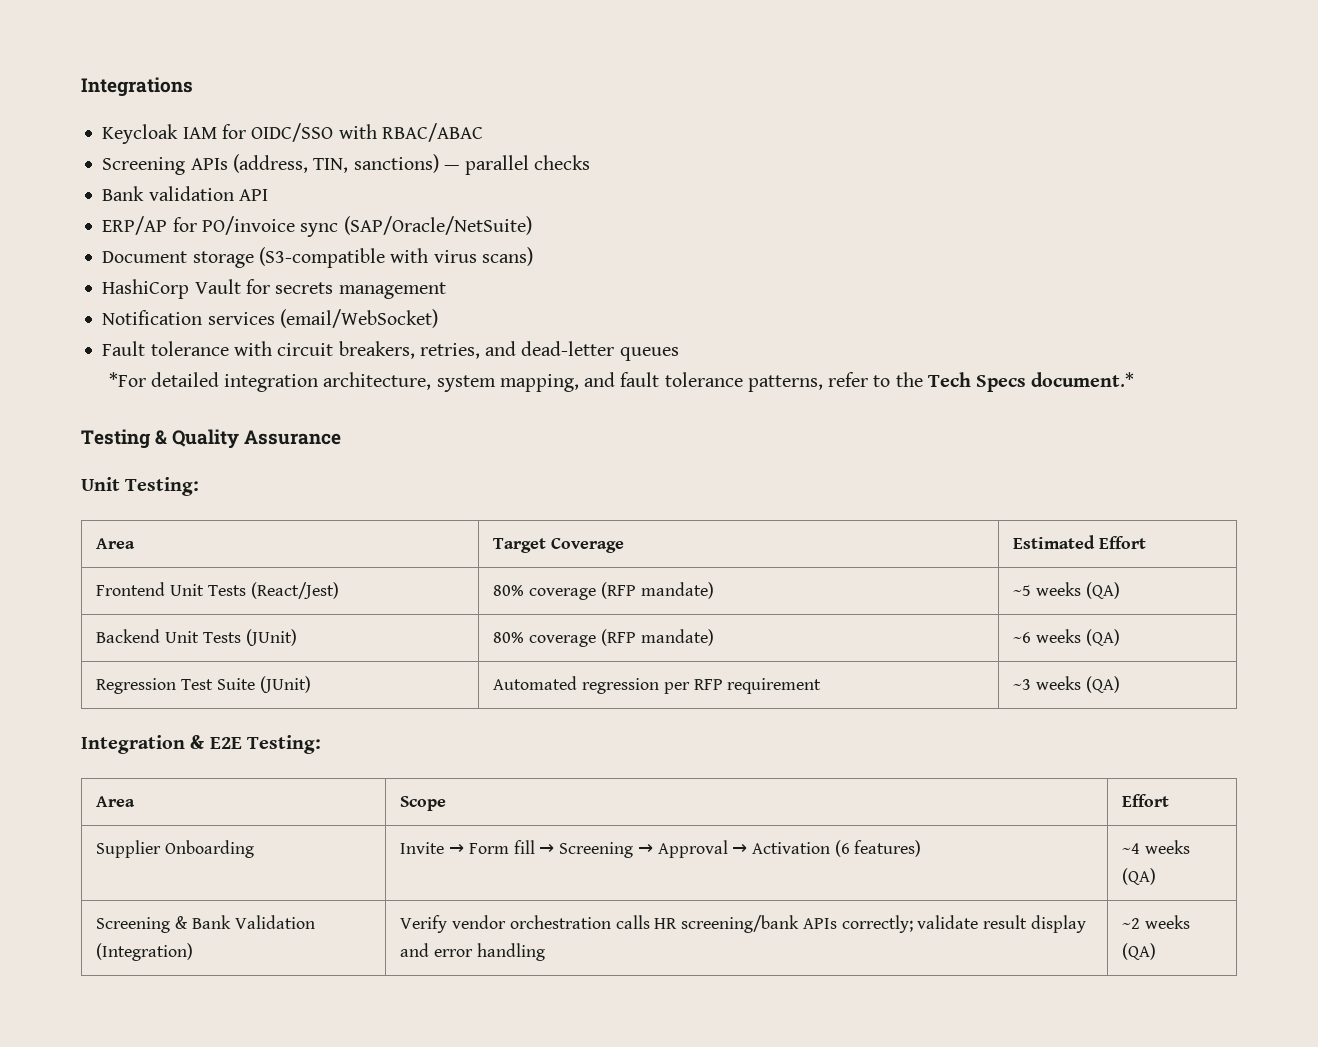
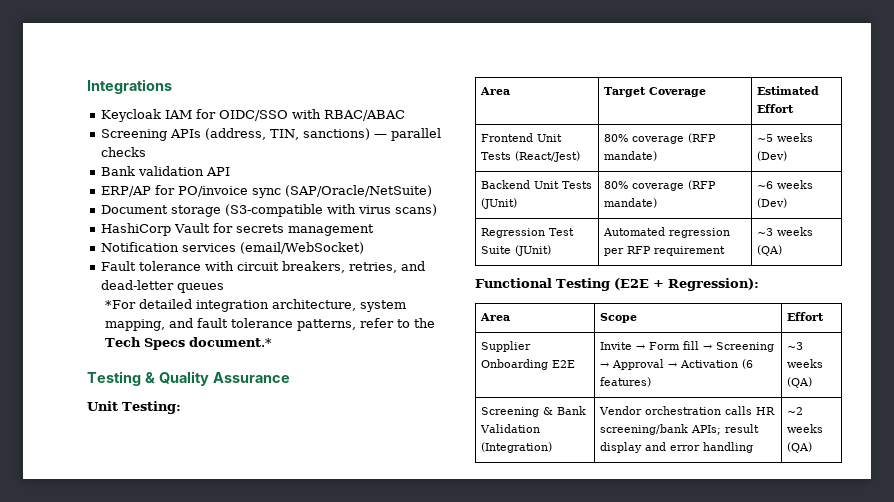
- Frontend Unit Tests (React/Jest) | 80% coverage (RFP mandate) | ~5 weeks (QA)
+ Frontend Unit Tests (React/Jest) | 80% coverage (RFP mandate) | ~5 weeks (Dev)
- Backend Unit Tests (JUnit) | 80% coverage (RFP mandate) | ~6 weeks (QA)
+ Backend Unit Tests (JUnit) | 80% coverage (RFP mandate) | ~6 weeks (Dev)
- Integration & E2E Testing:
+ Functional Testing (E2E + Regression):
- Supplier Onboarding | Invite → Form fill → Screening → Approval → Activation (6 features) | ~4 weeks (QA)
+ Supplier Onboarding E2E | Invite → Form fill → Screening → Approval → Activation (6 features) | ~3 weeks (QA)
- Screening & Bank Validation (Integration) | Verify vendor orchestration calls HR screening/bank APIs correctly; validate result display and error handling | ~2 weeks (QA)
+ Screening & Bank Validation (Integration) | Vendor orchestration calls HR screening/bank APIs; result display and error handling | ~2 weeks (QA)

